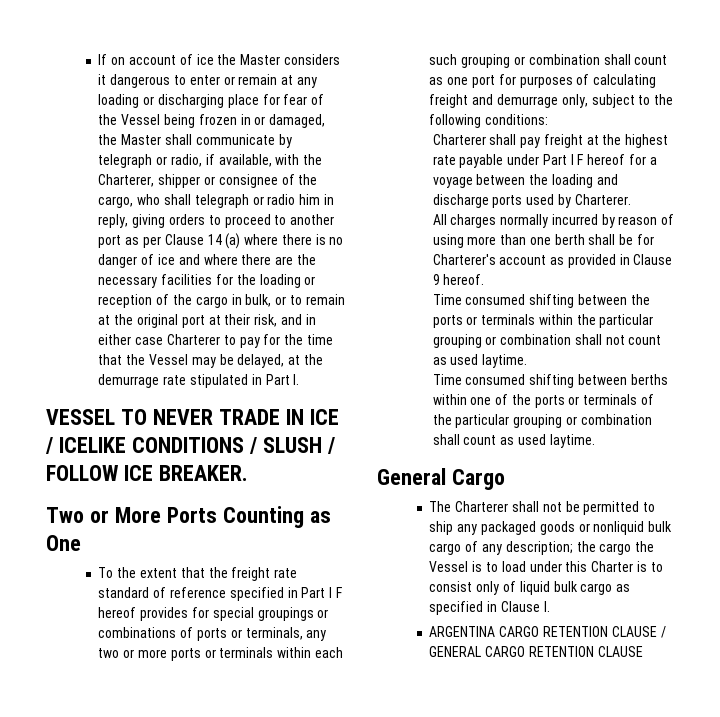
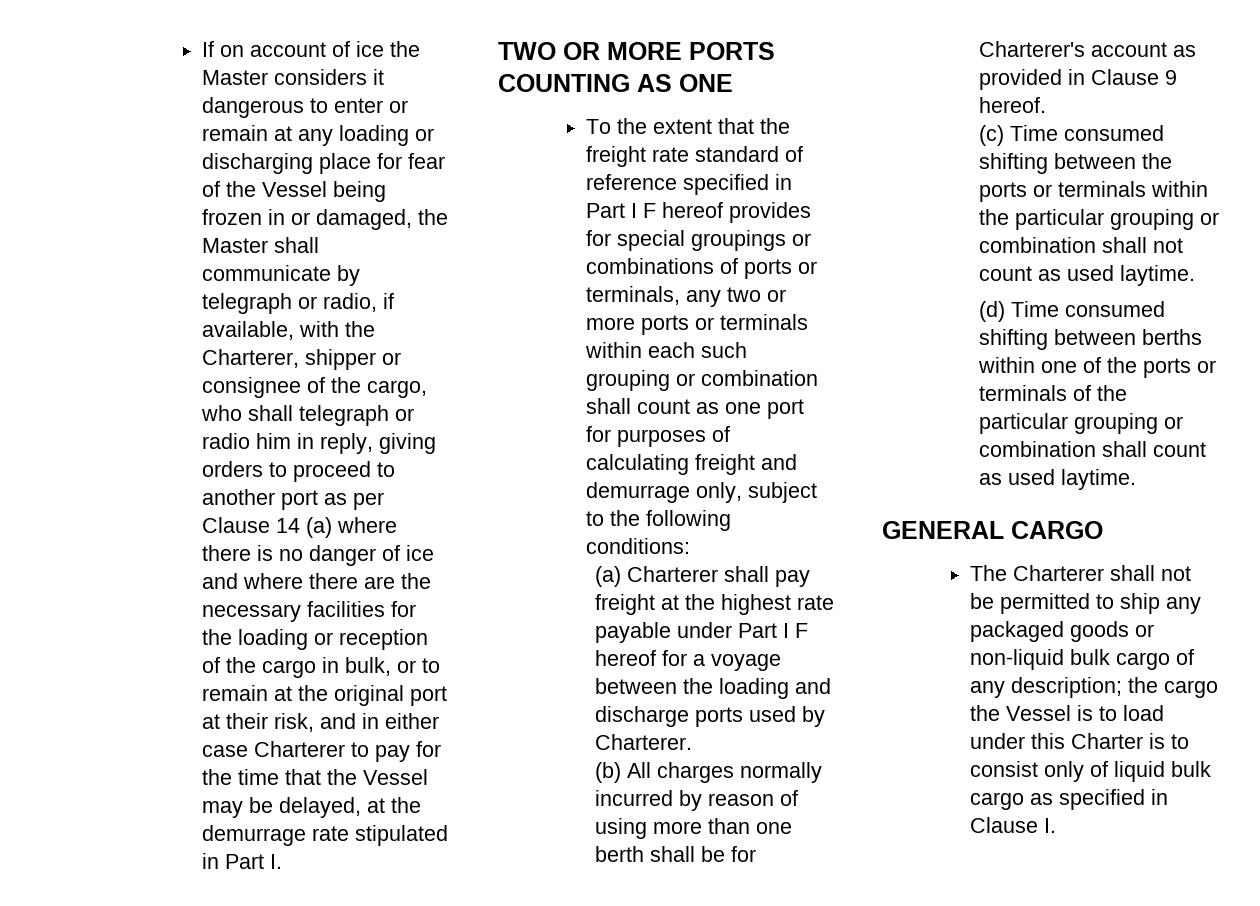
- VESSEL TO NEVER TRADE IN ICE / ICELIKE CONDITIONS / SLUSH / FOLLOW ICE BREAKER.
- Two or More Ports Counting as One
+ TWO OR MORE PORTS COUNTING AS ONE
- Charterer shall pay freight at the highest rate payable under Part I F hereof for a voyage between the loading and discharge ports used by Charterer.
+ (a) Charterer shall pay freight at the highest rate payable under Part I F hereof for a voyage between the loading and discharge ports used by Charterer.
- All charges normally incurred by reason of using more than one berth shall be for Charterer's account as provided in Clause 9 hereof.
+ (b) All charges normally incurred by reason of using more than one berth shall be for Charterer's account as provided in Clause 9 hereof.
- Time consumed shifting between the ports or terminals within the particular grouping or combination shall not count as used laytime.
+ (c) Time consumed shifting between the ports or terminals within the particular grouping or combination shall not count as used laytime.
- Time consumed shifting between berths within one of the ports or terminals of the particular grouping or combination shall count as used laytime.
+ (d) Time consumed shifting between berths within one of the ports or terminals of the particular grouping or combination shall count as used laytime.
- General Cargo
+ GENERAL CARGO
- The Charterer shall not be permitted to ship any packaged goods or nonliquid bulk cargo of any description; the cargo the Vessel is to load under this Charter is to consist only of liquid bulk cargo as specified in Clause I.
+ The Charterer shall not be permitted to ship any packaged goods or non-liquid bulk cargo of any description; the cargo the Vessel is to load under this Charter is to consist only of liquid bulk cargo as specified in Clause I.
- ARGENTINA CARGO RETENTION CLAUSE / GENERAL CARGO RETENTION CLAUSE

